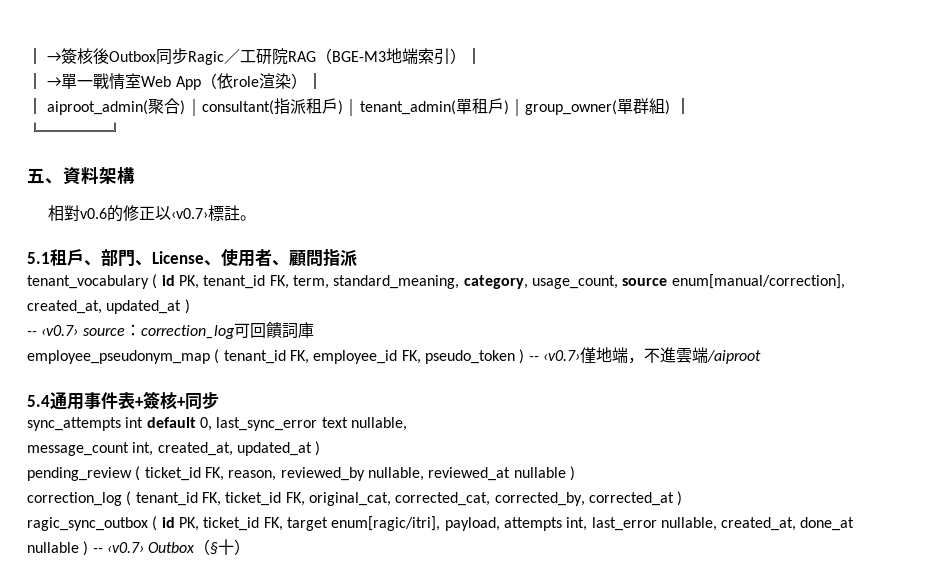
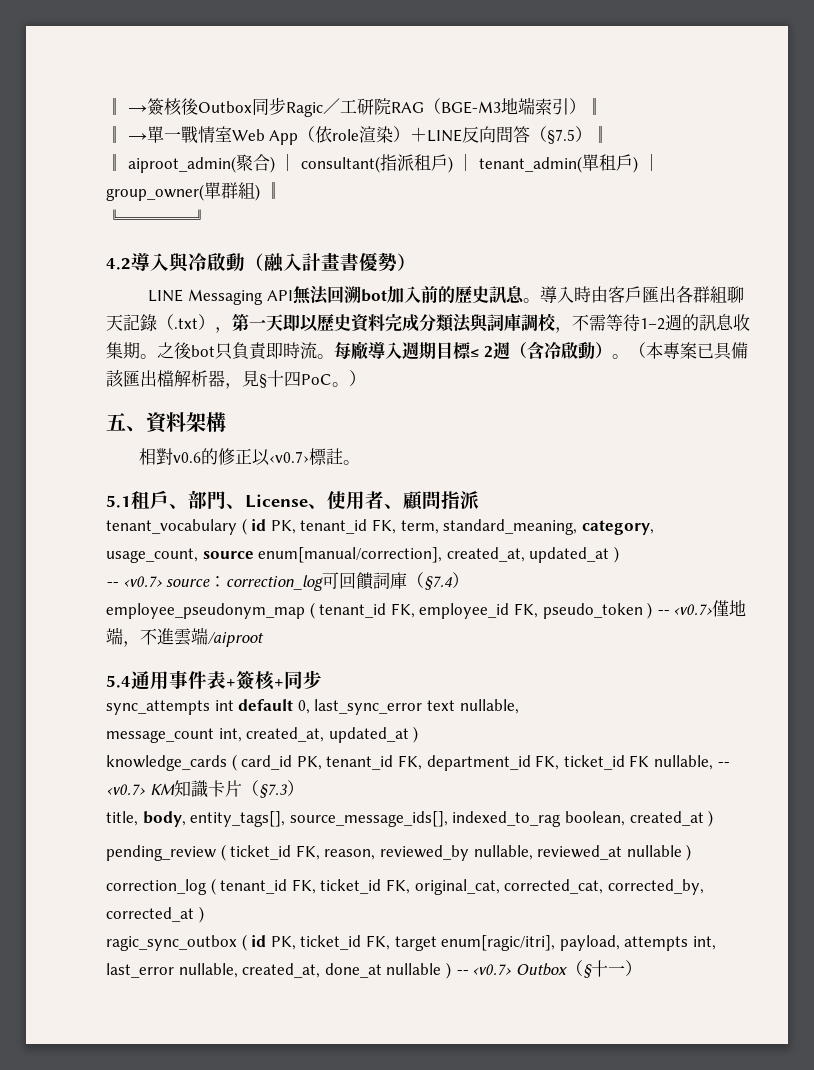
- ║ →單一戰情室Web App（依role渲染）║
+ ║ →單一戰情室Web App（依role渲染）＋LINE反向問答（§7.5）║
+ 4.2導入與冷啟動（融入計畫書優勢）
+ LINE Messaging API無法回溯bot加入前的歷史訊息。導入時由客戶匯出各群組聊天記錄（.txt），第一天即以歷史資料完成分類法與詞庫調校，不需等待1–2週的訊息收集期。之後bot只負責即時流。每廠導入週期目標≤ 2週（含冷啟動）。（本專案已具備該匯出檔解析器，見§十四PoC。）
- -- ‹v0.7› source：correction_log可回饋詞庫
+ -- ‹v0.7› source：correction_log可回饋詞庫（§7.4）
+ knowledge_cards ( card_id PK, tenant_id FK, department_id FK, ticket_id FK nullable, -- ‹v0.7› KM知識卡片（§7.3）
+ title, body, entity_tags[], source_message_ids[], indexed_to_rag boolean, created_at )
- ragic_sync_outbox ( id PK, ticket_id FK, target enum[ragic/itri], payload, attempts int, last_error nullable, created_at, done_at nullable ) -- ‹v0.7› Outbox（§十）
+ ragic_sync_outbox ( id PK, ticket_id FK, target enum[ragic/itri], payload, attempts int, last_error nullable, created_at, done_at nullable ) -- ‹v0.7› Outbox（§十一）

